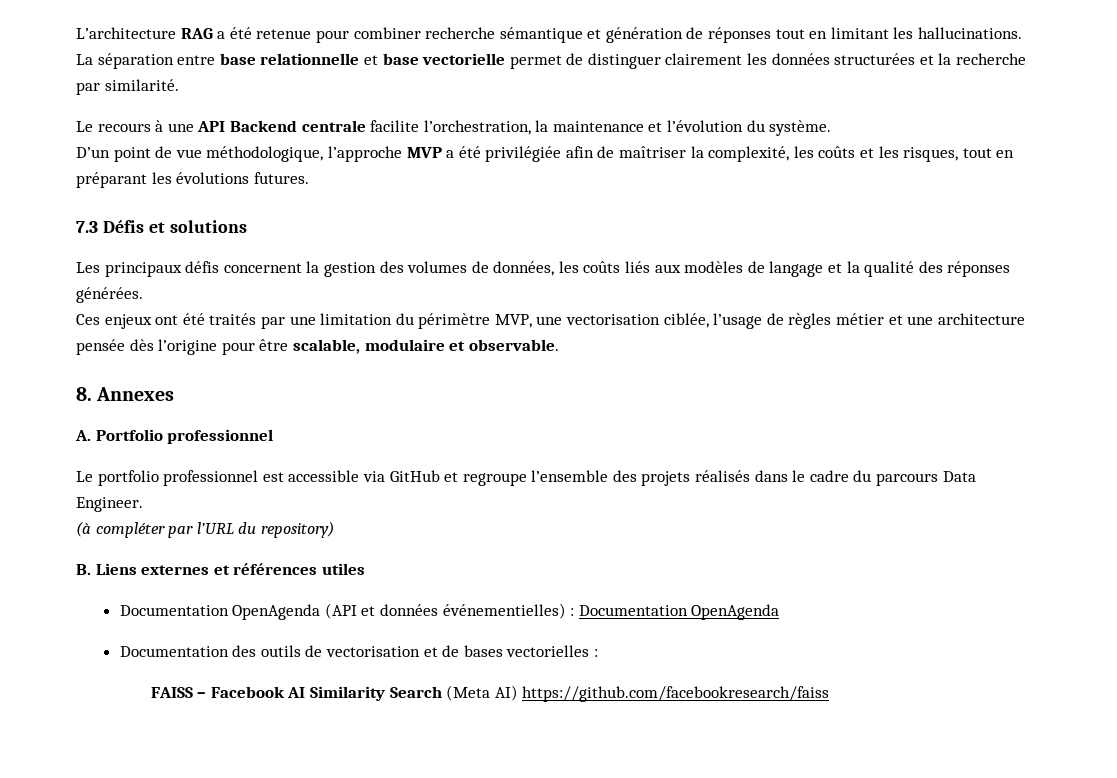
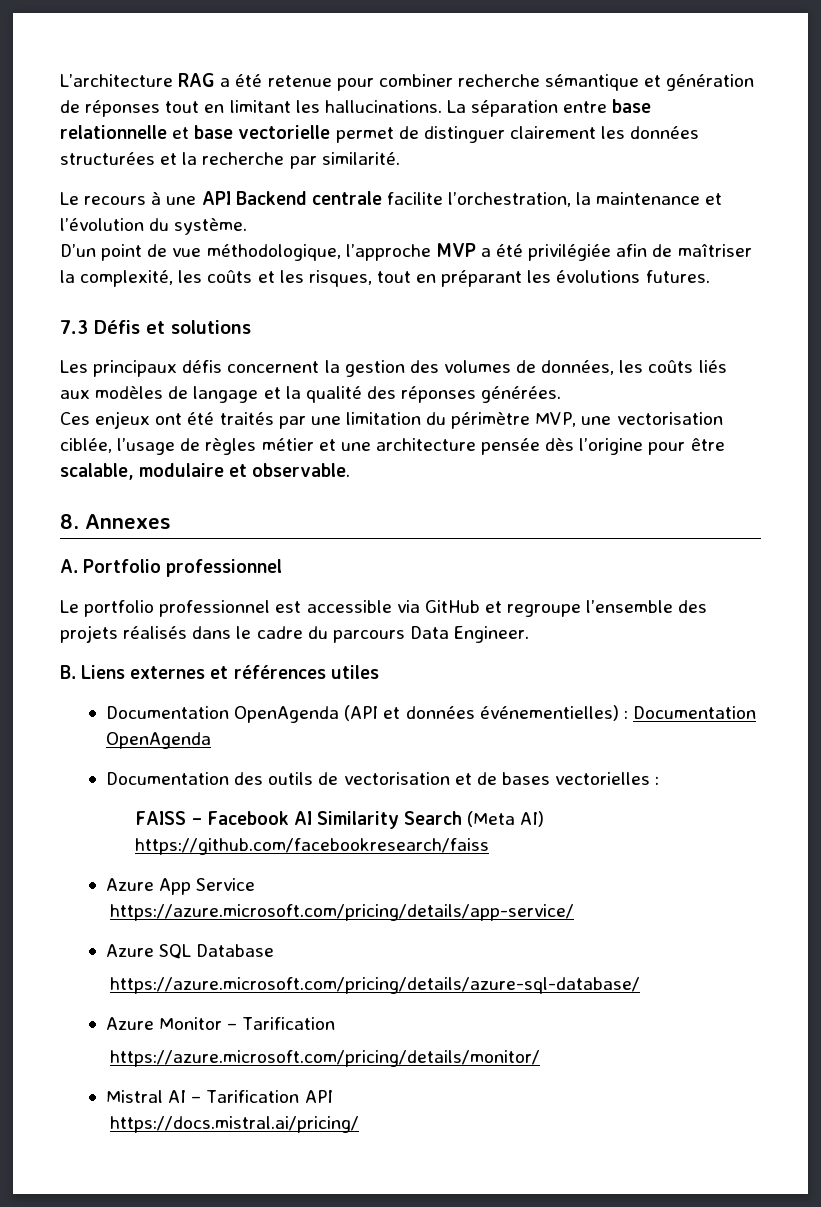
- (à compléter par l’URL du repository)
+ Azure App Service
+ https://azure.microsoft.com/pricing/details/app-service/
+ Azure SQL Database
+ https://azure.microsoft.com/pricing/details/azure-sql-database/
+ Azure Monitor – Tarification
+ https://azure.microsoft.com/pricing/details/monitor/
+ Mistral AI – Tarification API
+ https://docs.mistral.ai/pricing/

